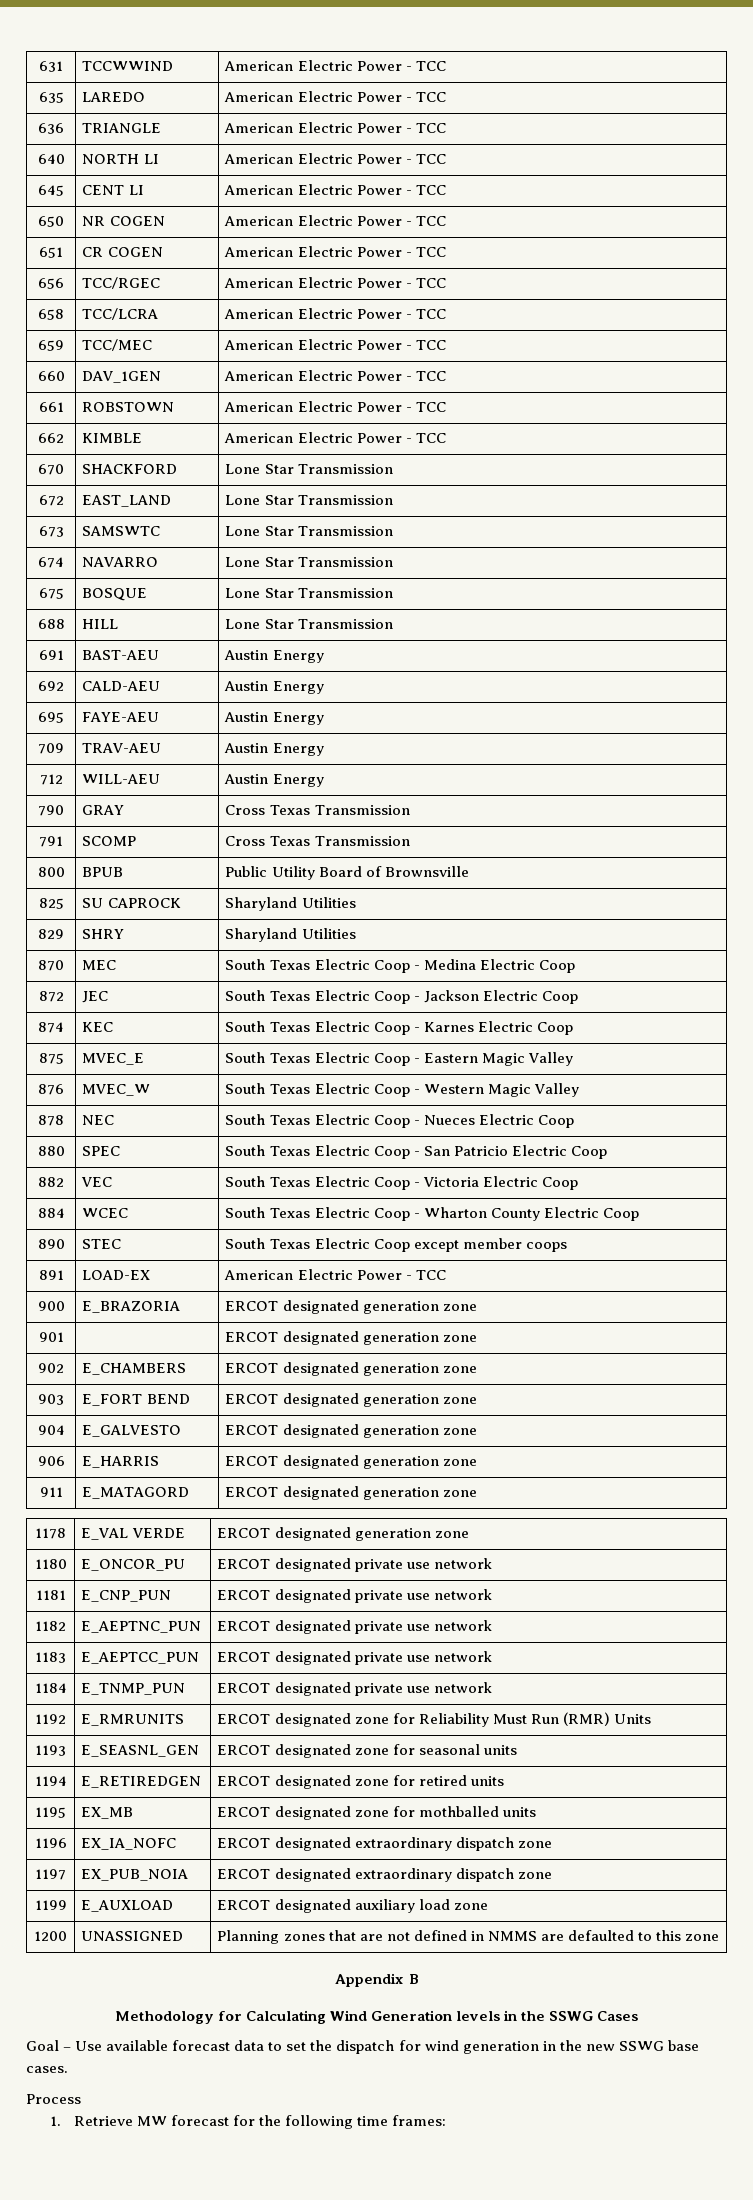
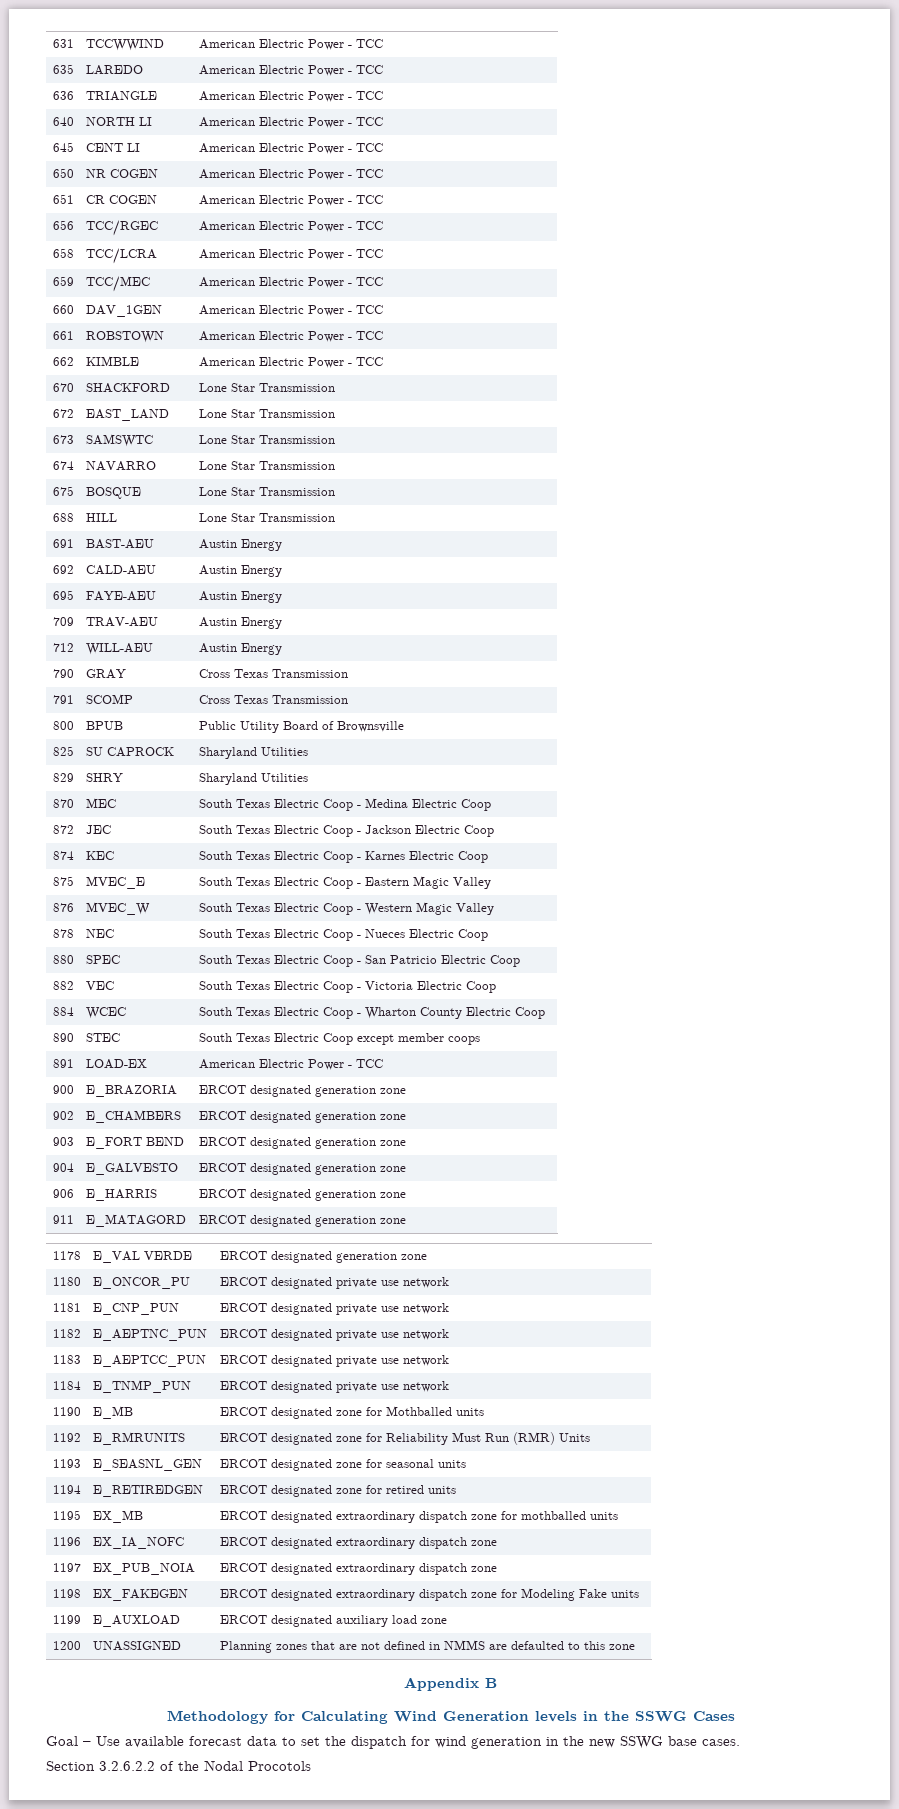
- 901 | | ERCOT designated generation zone
+ 1190 | E_MB | ERCOT designated zone for Mothballed units
- 1195 | EX_MB | ERCOT designated zone for mothballed units
+ 1195 | EX_MB | ERCOT designated extraordinary dispatch zone for mothballed units
+ 1198 | EX_FAKEGEN | ERCOT designated extraordinary dispatch zone for Modeling Fake units
- Process
- 1. Retrieve MW forecast for the following time frames:
+ Section 3.2.6.2.2 of the Nodal Procotols

